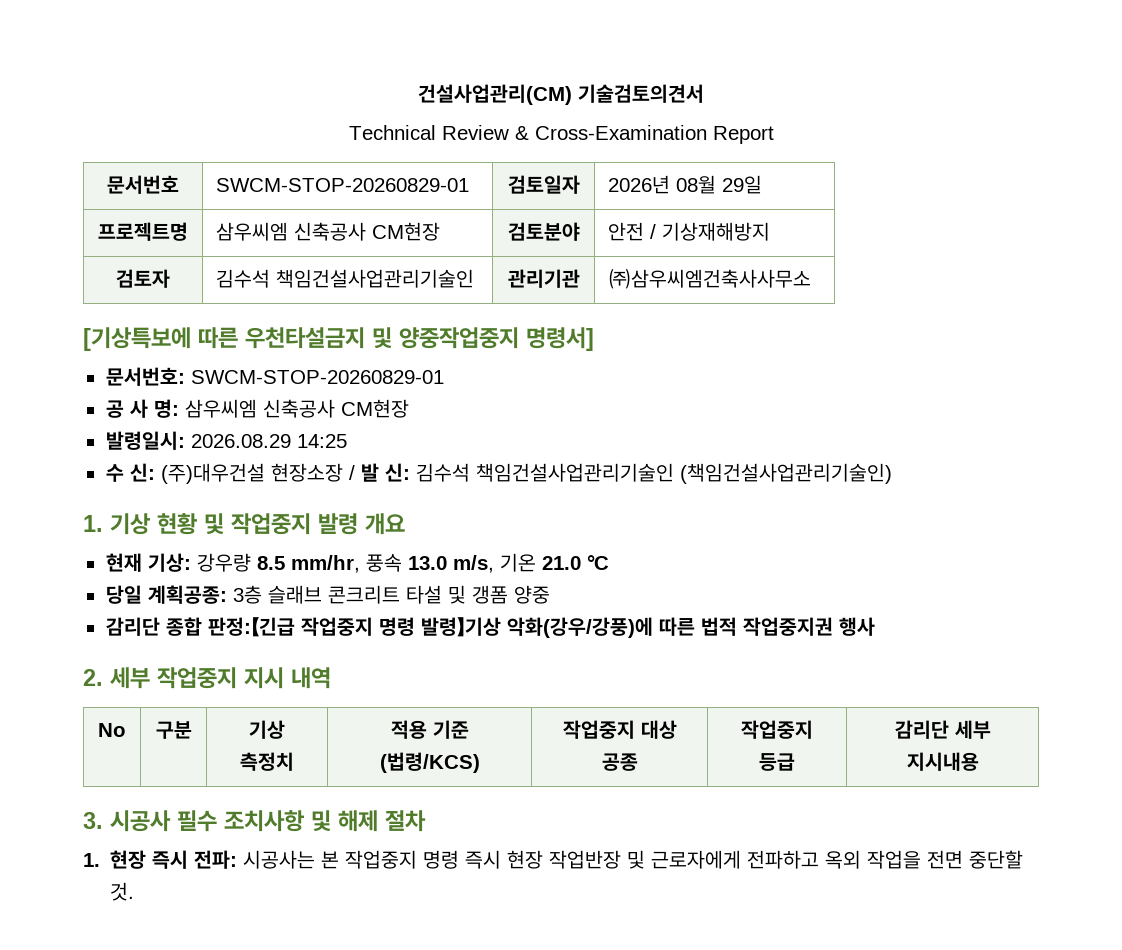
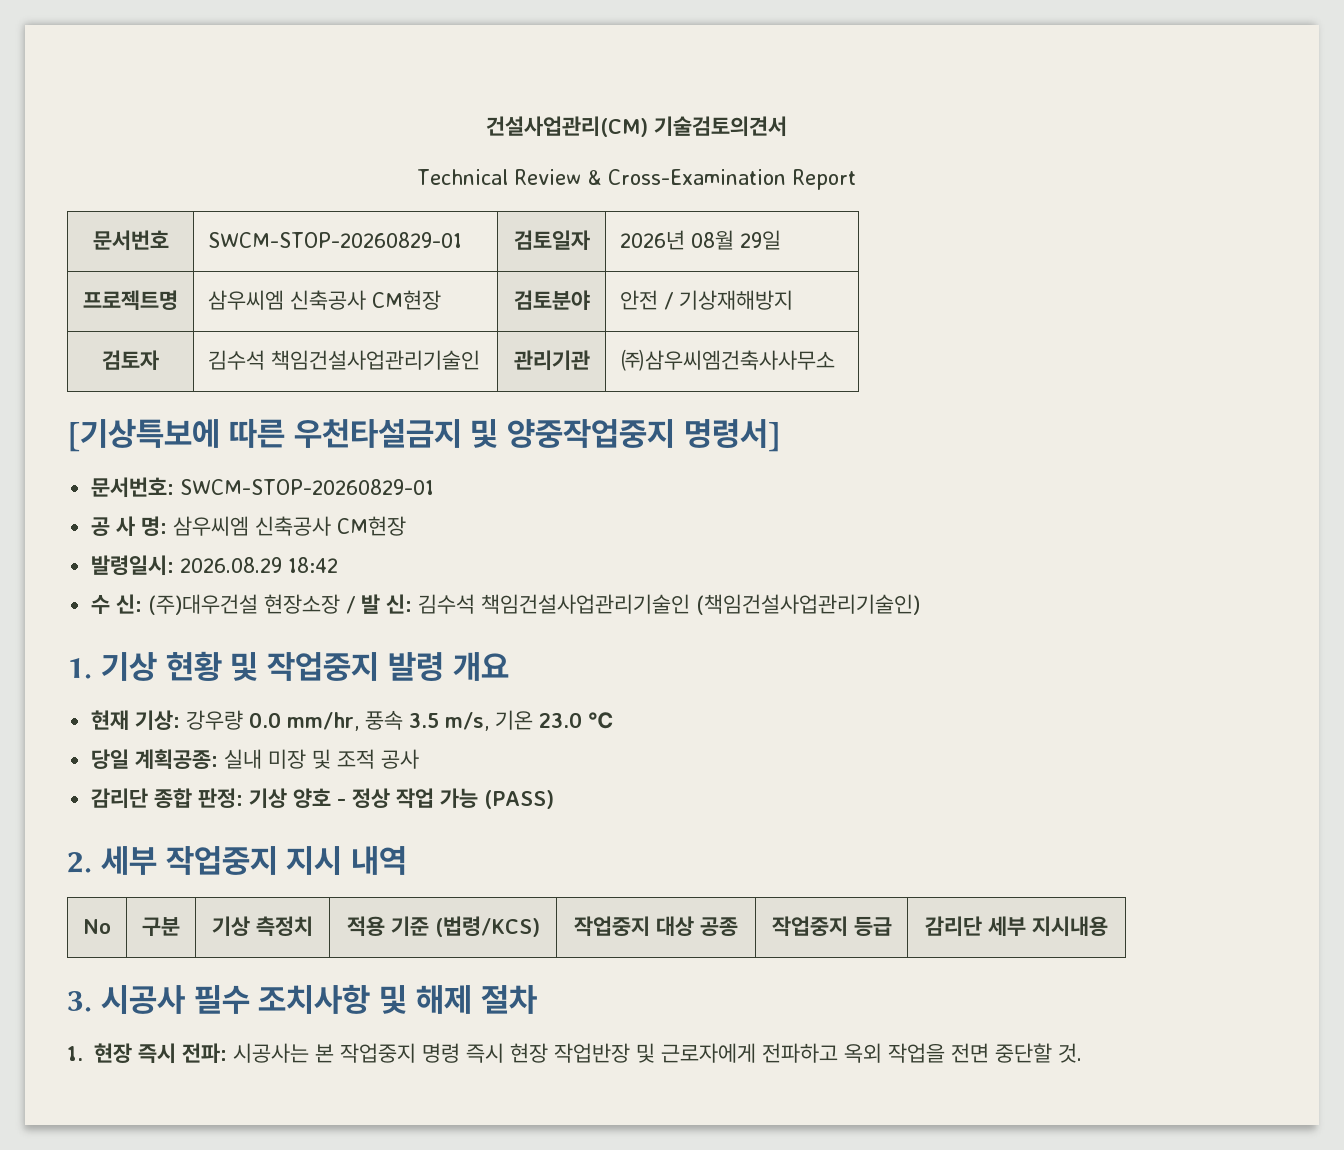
- 발령일시: 2026.08.29 14:25
+ 발령일시: 2026.08.29 18:42
- 현재 기상: 강우량 8.5 mm/hr, 풍속 13.0 m/s, 기온 21.0 ℃
+ 현재 기상: 강우량 0.0 mm/hr, 풍속 3.5 m/s, 기온 23.0 ℃
- 당일 계획공종: 3층 슬래브 콘크리트 타설 및 갱폼 양중
- 감리단 종합 판정:【긴급 작업중지 명령 발령】기상 악화(강우/강풍)에 따른 법적 작업중지권 행사
+ 당일 계획공종: 실내 미장 및 조적 공사
+ 감리단 종합 판정: 기상 양호 - 정상 작업 가능 (PASS)

